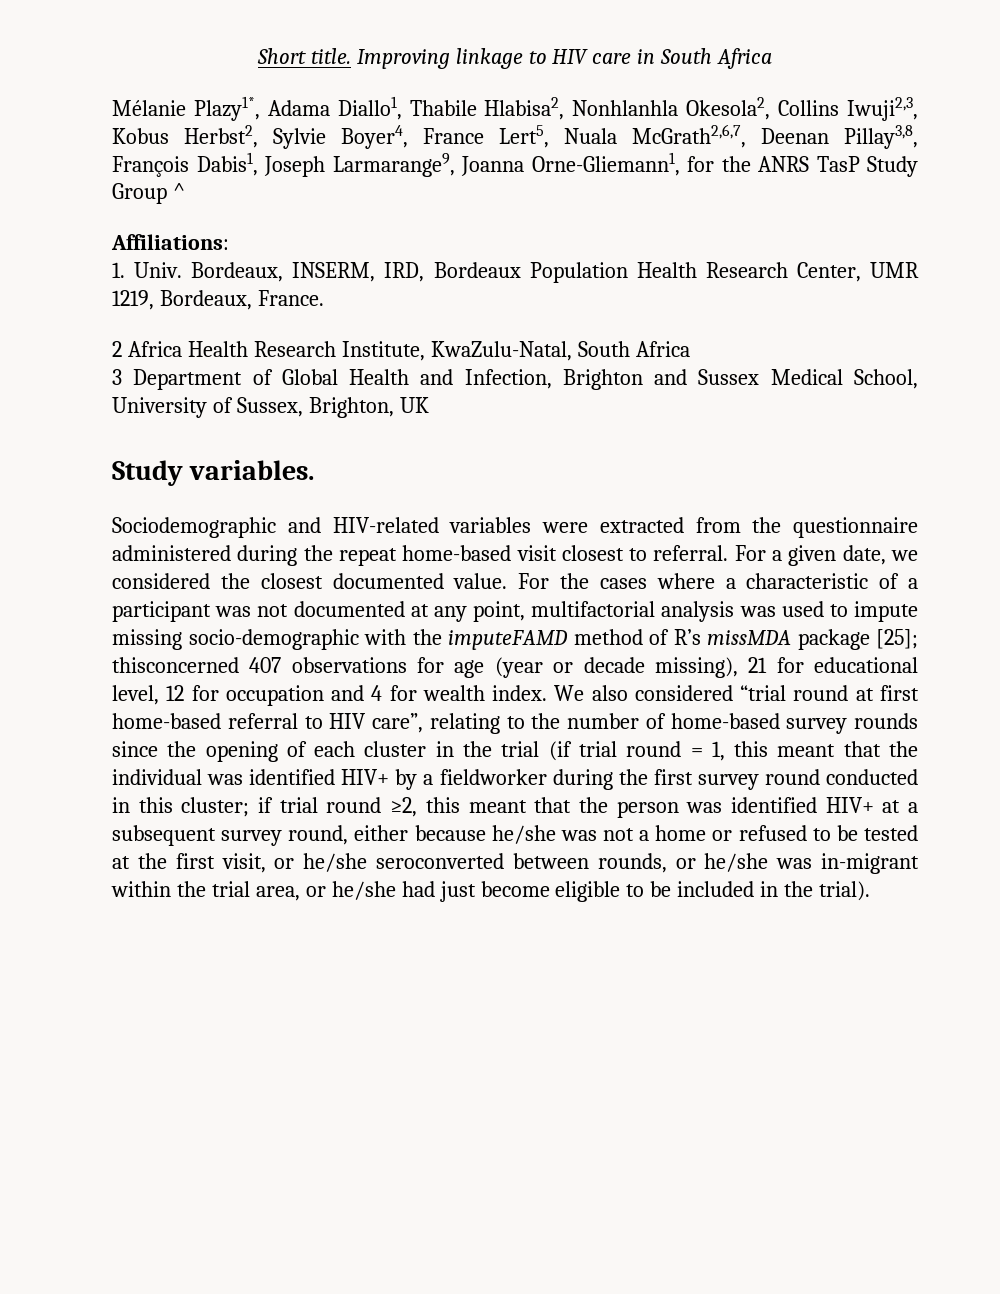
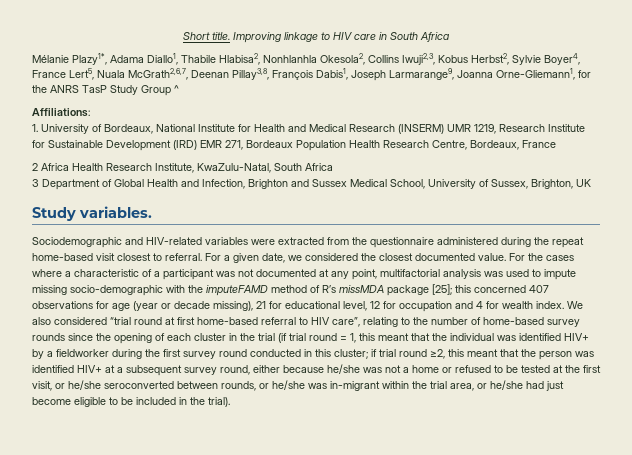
- 1. Univ. Bordeaux, INSERM, IRD, Bordeaux Population Health Research Center, UMR 1219, Bordeaux, France.
+ 1. University of Bordeaux, National Institute for Health and Medical Research (INSERM) UMR 1219, Research Institute for Sustainable Development (IRD) EMR 271, Bordeaux Population Health Research Centre, Bordeaux, France
- For the cases where a characteristic of a participant was not documented at any point, multifactorial analysis was used to impute missing socio-demographic with the imputeFAMD method of R’s missMDA package [25]; thisconcerned 407 observations for age (year or decade missing), 21 for educational level, 12 for occupation and 4 for wealth index.
+ For the cases where a characteristic of a participant was not documented at any point, multifactorial analysis was used to impute missing socio-demographic with the imputeFAMD method of R’s missMDA package [25]; this concerned 407 observations for age (year or decade missing), 21 for educational level, 12 for occupation and 4 for wealth index.

